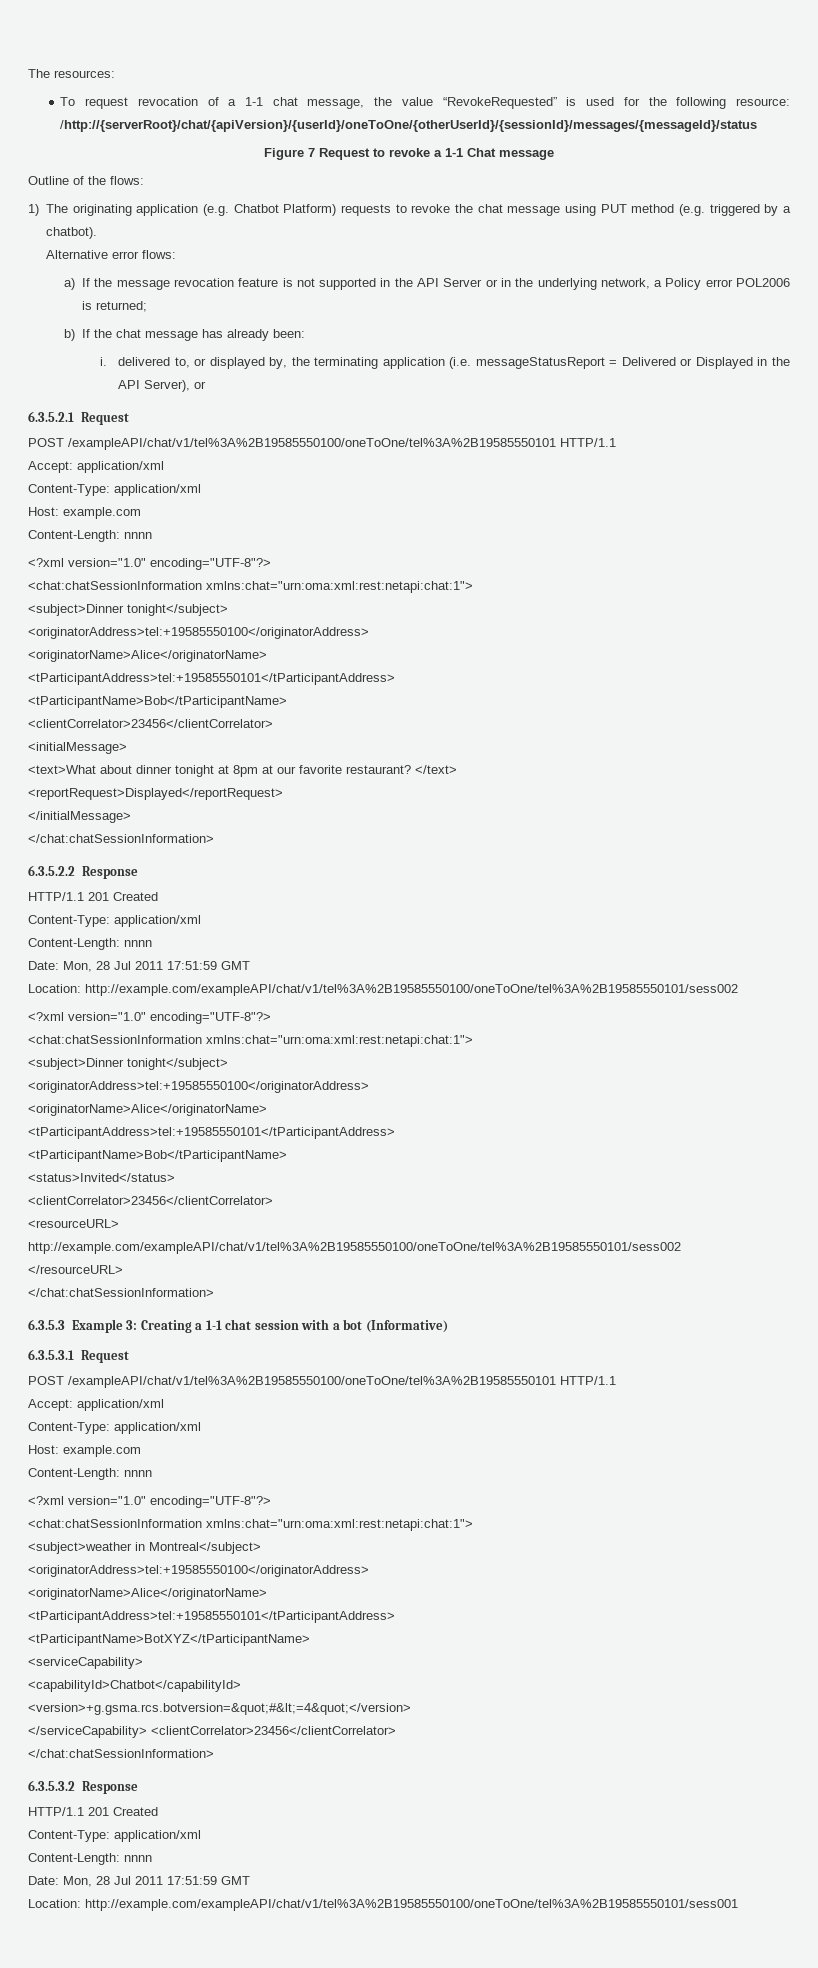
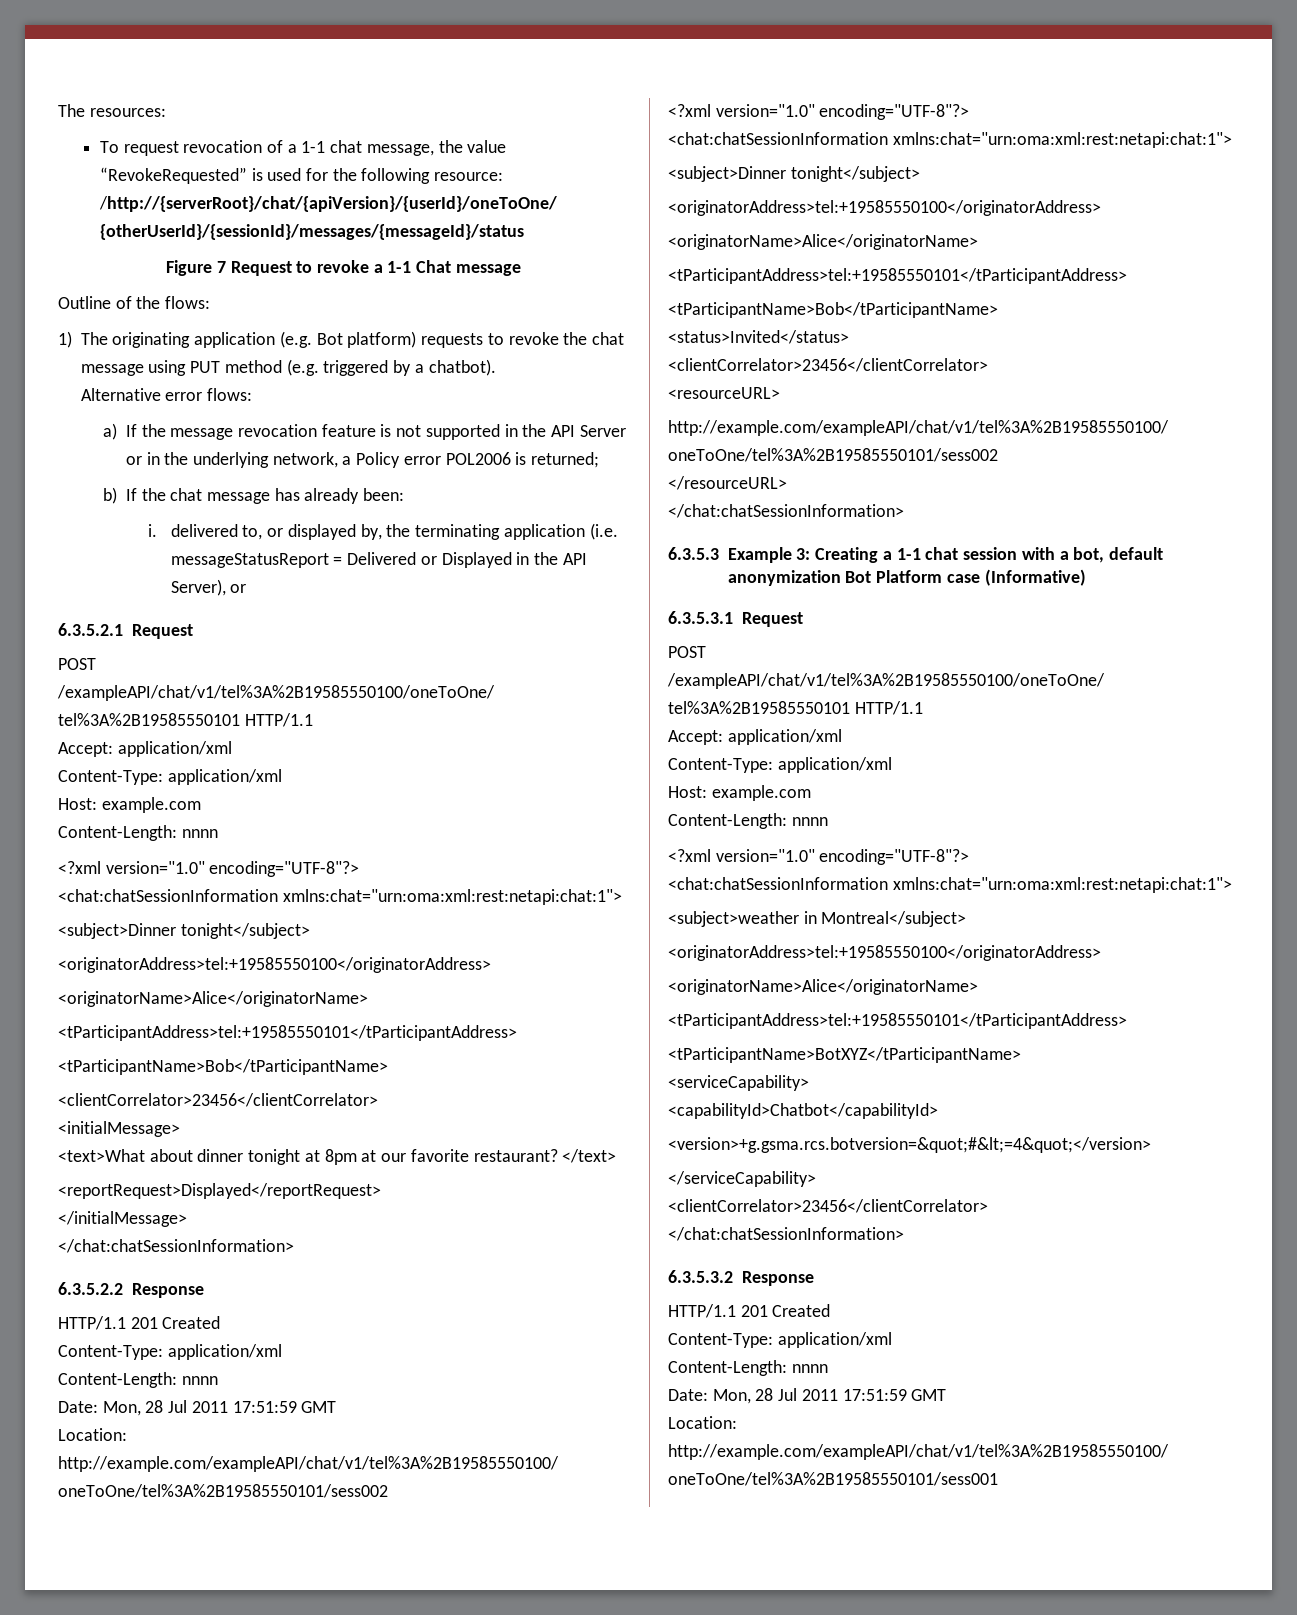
- 1) The originating application (e.g. Chatbot Platform) requests to revoke the chat message using PUT method (e.g. triggered by a chatbot).
+ 1) The originating application (e.g. Bot platform) requests to revoke the chat message using PUT method (e.g. triggered by a chatbot).
- 6.3.5.3 Example 3: Creating a 1-1 chat session with a bot (Informative)
+ 6.3.5.3 Example 3: Creating a 1-1 chat session with a bot, default anonymization Bot Platform case (Informative)
- </serviceCapability> <clientCorrelator>23456</clientCorrelator>
+ </serviceCapability>
+ <clientCorrelator>23456</clientCorrelator>

